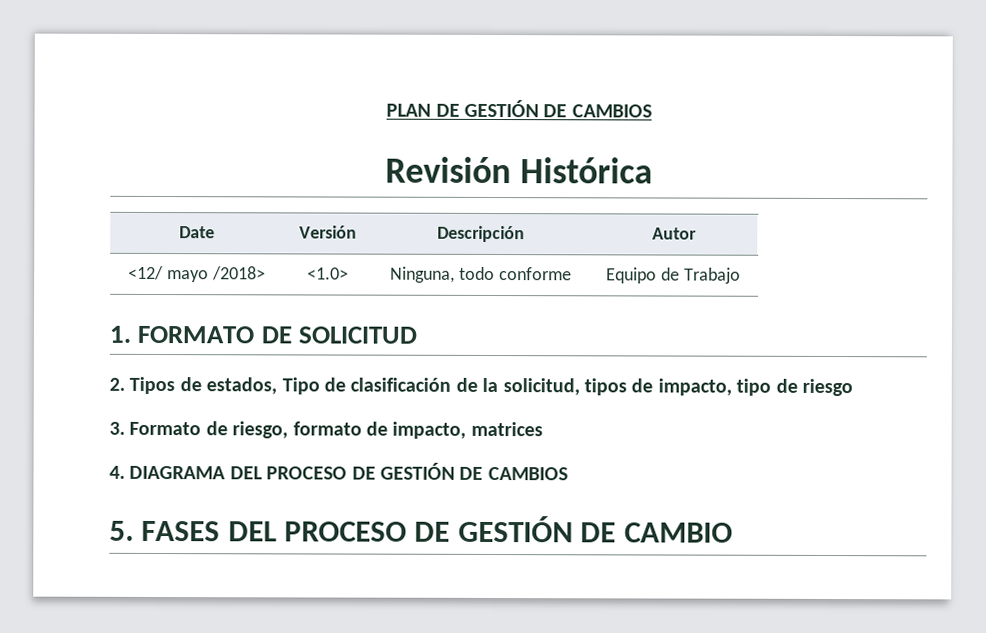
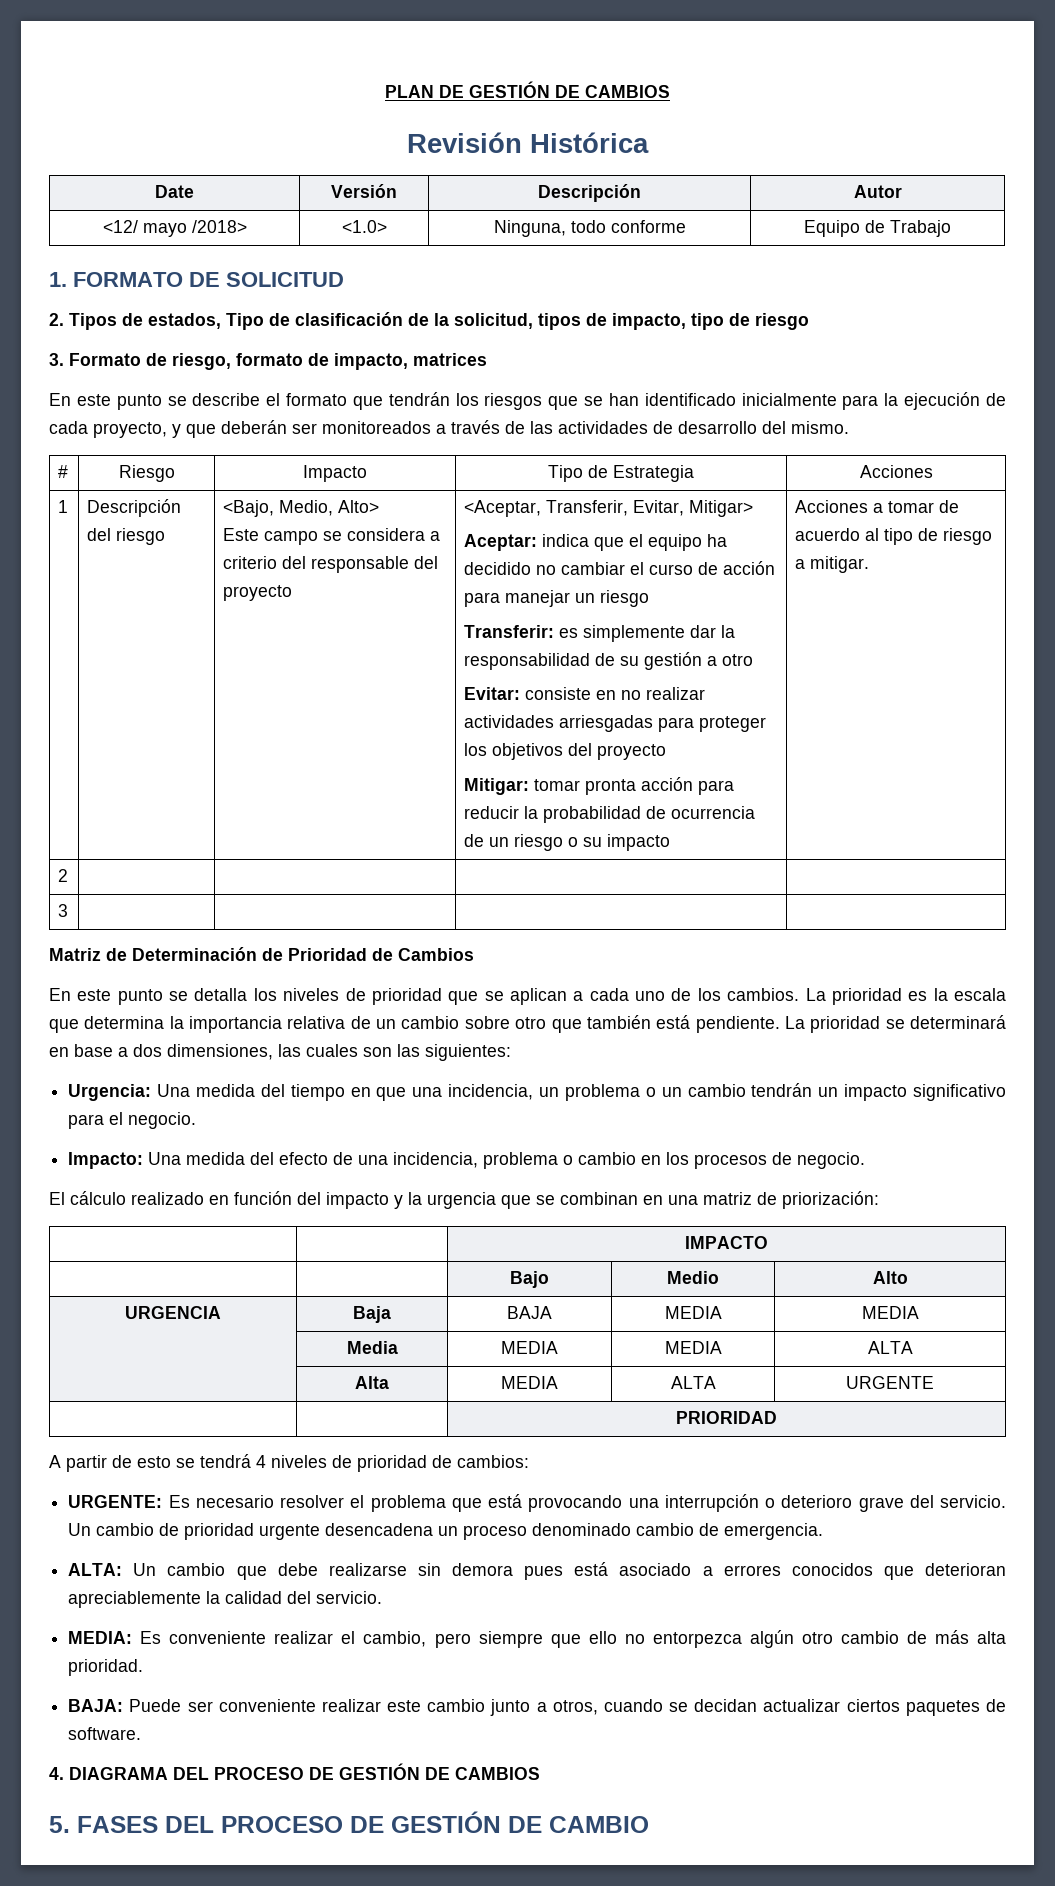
+ En este punto se describe el formato que tendrán los riesgos que se han identificado inicialmente para la ejecución de cada proyecto, y que deberán ser monitoreados a través de las actividades de desarrollo del mismo.
+ # | Riesgo | Impacto | Tipo de Estrategia | Acciones
+ 1 | Descripción del riesgo | <Bajo, Medio, Alto>
+ Este campo se considera a criterio del responsable del proyecto | <Aceptar, Transferir, Evitar, Mitigar>
+ Aceptar: indica que el equipo ha decidido no cambiar el curso de acción para manejar un riesgo
+ Transferir: es simplemente dar la responsabilidad de su gestión a otro
+ Evitar: consiste en no realizar actividades arriesgadas para proteger los objetivos del proyecto
+ Mitigar: tomar pronta acción para reducir la probabilidad de ocurrencia de un riesgo o su impacto | Acciones a tomar de acuerdo al tipo de riesgo a mitigar.
+ 2 | | | |
+ 3 | | | |
+ Matriz de Determinación de Prioridad de Cambios
+ En este punto se detalla los niveles de prioridad que se aplican a cada uno de los cambios. La prioridad es la escala que determina la importancia relativa de un cambio sobre otro que también está pendiente. La prioridad se determinará en base a dos dimensiones, las cuales son las siguientes:
+ Urgencia: Una medida del tiempo en que una incidencia, un problema o un cambio tendrán un impacto significativo para el negocio.
+ Impacto: Una medida del efecto de una incidencia, problema o cambio en los procesos de negocio.
+ El cálculo realizado en función del impacto y la urgencia que se combinan en una matriz de priorización:
+ | | IMPACTO
+ | | Bajo | Medio | Alto
+ URGENCIA | Baja | BAJA | MEDIA | MEDIA
+ | Media | MEDIA | MEDIA | ALTA
+ | Alta | MEDIA | ALTA | URGENTE
+ | | PRIORIDAD
+ A partir de esto se tendrá 4 niveles de prioridad de cambios:
+ URGENTE: Es necesario resolver el problema que está provocando una interrupción o deterioro grave del servicio. Un cambio de prioridad urgente desencadena un proceso denominado cambio de emergencia.
+ ALTA: Un cambio que debe realizarse sin demora pues está asociado a errores conocidos que deterioran apreciablemente la calidad del servicio.
+ MEDIA: Es conveniente realizar el cambio, pero siempre que ello no entorpezca algún otro cambio de más alta prioridad.
+ BAJA: Puede ser conveniente realizar este cambio junto a otros, cuando se decidan actualizar ciertos paquetes de software.

